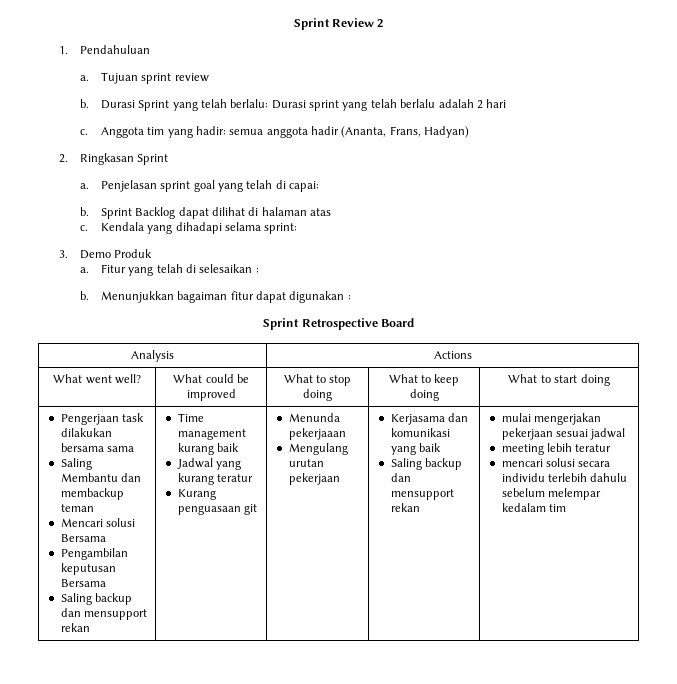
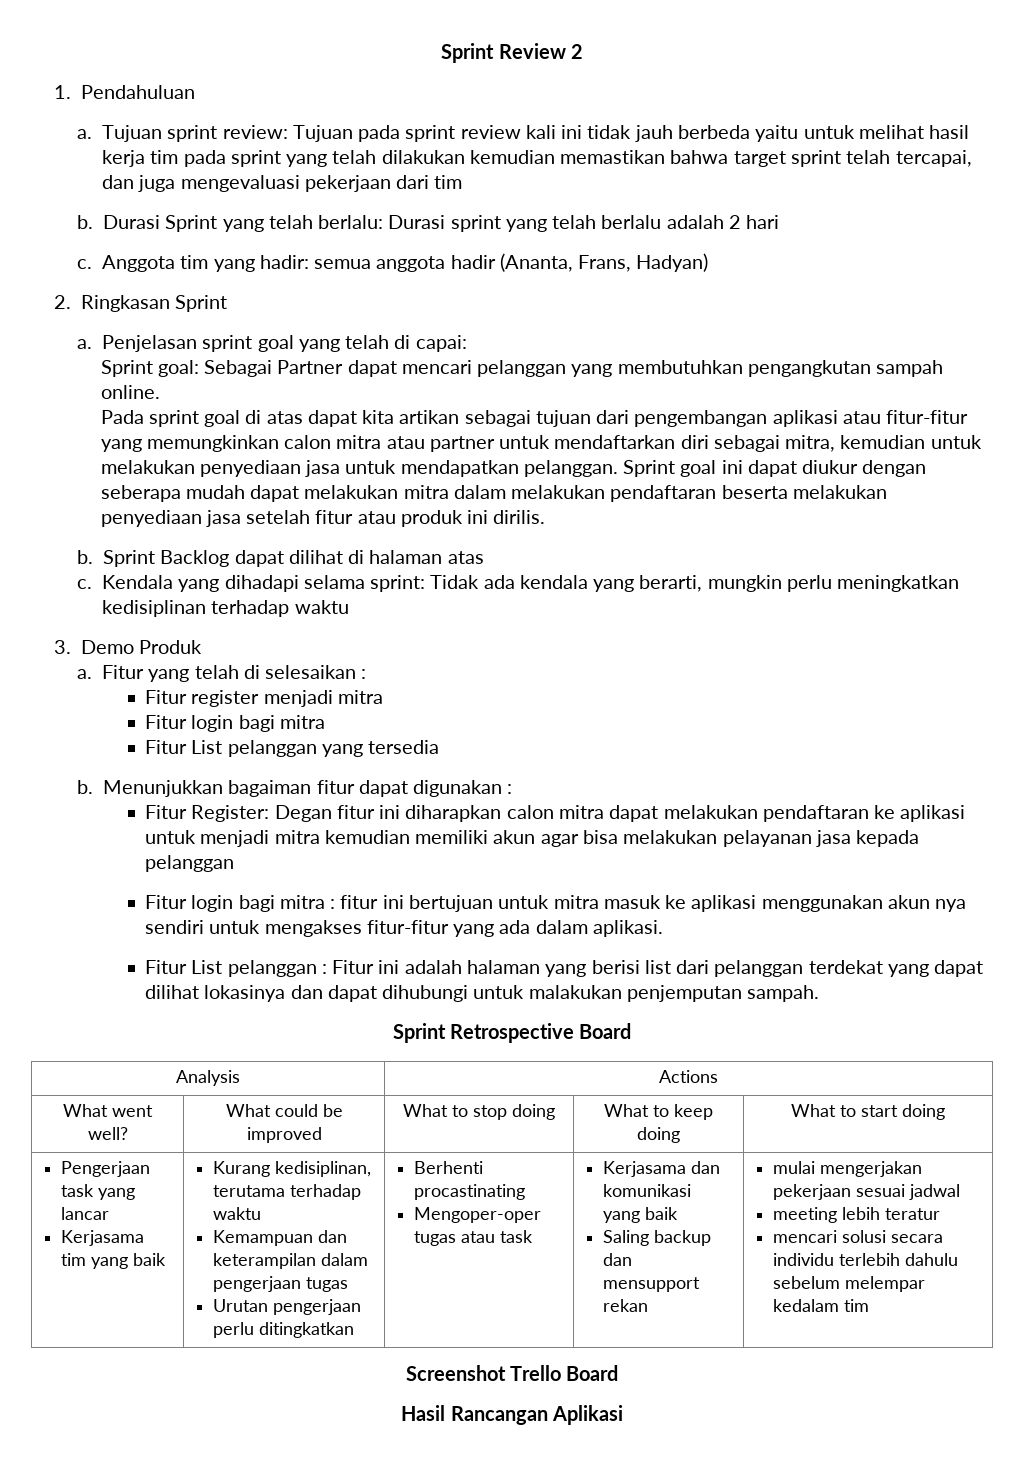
- Tujuan sprint review
+ Tujuan sprint review: Tujuan pada sprint review kali ini tidak jauh berbeda yaitu untuk melihat hasil kerja tim pada sprint yang telah dilakukan kemudian memastikan bahwa target sprint telah tercapai, dan juga mengevaluasi pekerjaan dari tim
+ Sprint goal: Sebagai Partner dapat mencari pelanggan yang membutuhkan pengangkutan sampah online.
+ Pada sprint goal di atas dapat kita artikan sebagai tujuan dari pengembangan aplikasi atau fitur-fitur yang memungkinkan calon mitra atau partner untuk mendaftarkan diri sebagai mitra, kemudian untuk melakukan penyediaan jasa untuk mendapatkan pelanggan. Sprint goal ini dapat diukur dengan seberapa mudah dapat melakukan mitra dalam melakukan pendaftaran beserta melakukan penyediaan jasa setelah fitur atau produk ini dirilis.
- Kendala yang dihadapi selama sprint:
+ Kendala yang dihadapi selama sprint: Tidak ada kendala yang berarti, mungkin perlu meningkatkan kedisiplinan terhadap waktu
+ Fitur register menjadi mitra
+ Fitur login bagi mitra
+ Fitur List pelanggan yang tersedia
+ Fitur Register: Degan fitur ini diharapkan calon mitra dapat melakukan pendaftaran ke aplikasi untuk menjadi mitra kemudian memiliki akun agar bisa melakukan pelayanan jasa kepada pelanggan
+ Fitur login bagi mitra : fitur ini bertujuan untuk mitra masuk ke aplikasi menggunakan akun nya sendiri untuk mengakses fitur-fitur yang ada dalam aplikasi.
+ Fitur List pelanggan : Fitur ini adalah halaman yang berisi list dari pelanggan terdekat yang dapat dilihat lokasinya dan dapat dihubungi untuk malakukan penjemputan sampah.
- Pengerjaan task dilakukan bersama sama
- Saling Membantu dan membackup teman
- Mencari solusi Bersama
- Pengambilan keputusan Bersama
- Saling backup dan mensupport rekan | Time management kurang baik
- Jadwal yang kurang teratur
- Kurang penguasaan git | Menunda pekerjaaan
- Mengulang urutan pekerjaan
+ Pengerjaan task yang lancar
+ Kerjasama tim yang baik | Kurang kedisiplinan, terutama terhadap waktu
+ Kemampuan dan keterampilan dalam pengerjaan tugas
+ Urutan pengerjaan perlu ditingkatkan | Berhenti procastinating
+ Mengoper-oper tugas atau task
+ Screenshot Trello Board
+ Hasil Rancangan Aplikasi

